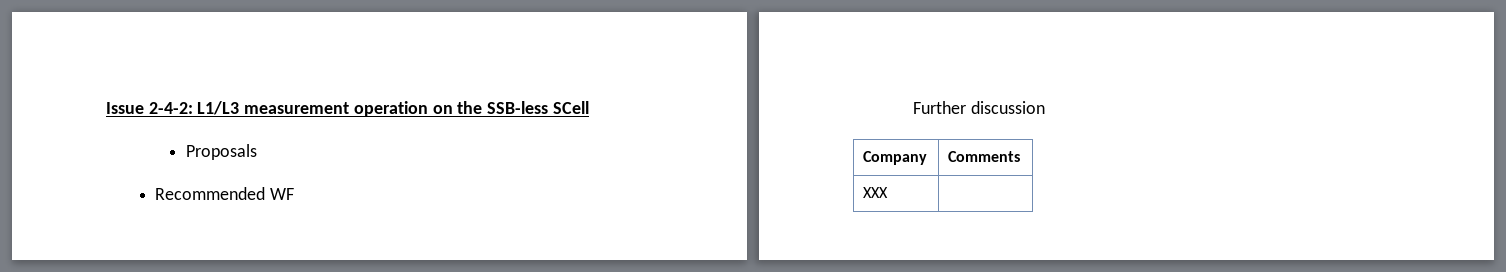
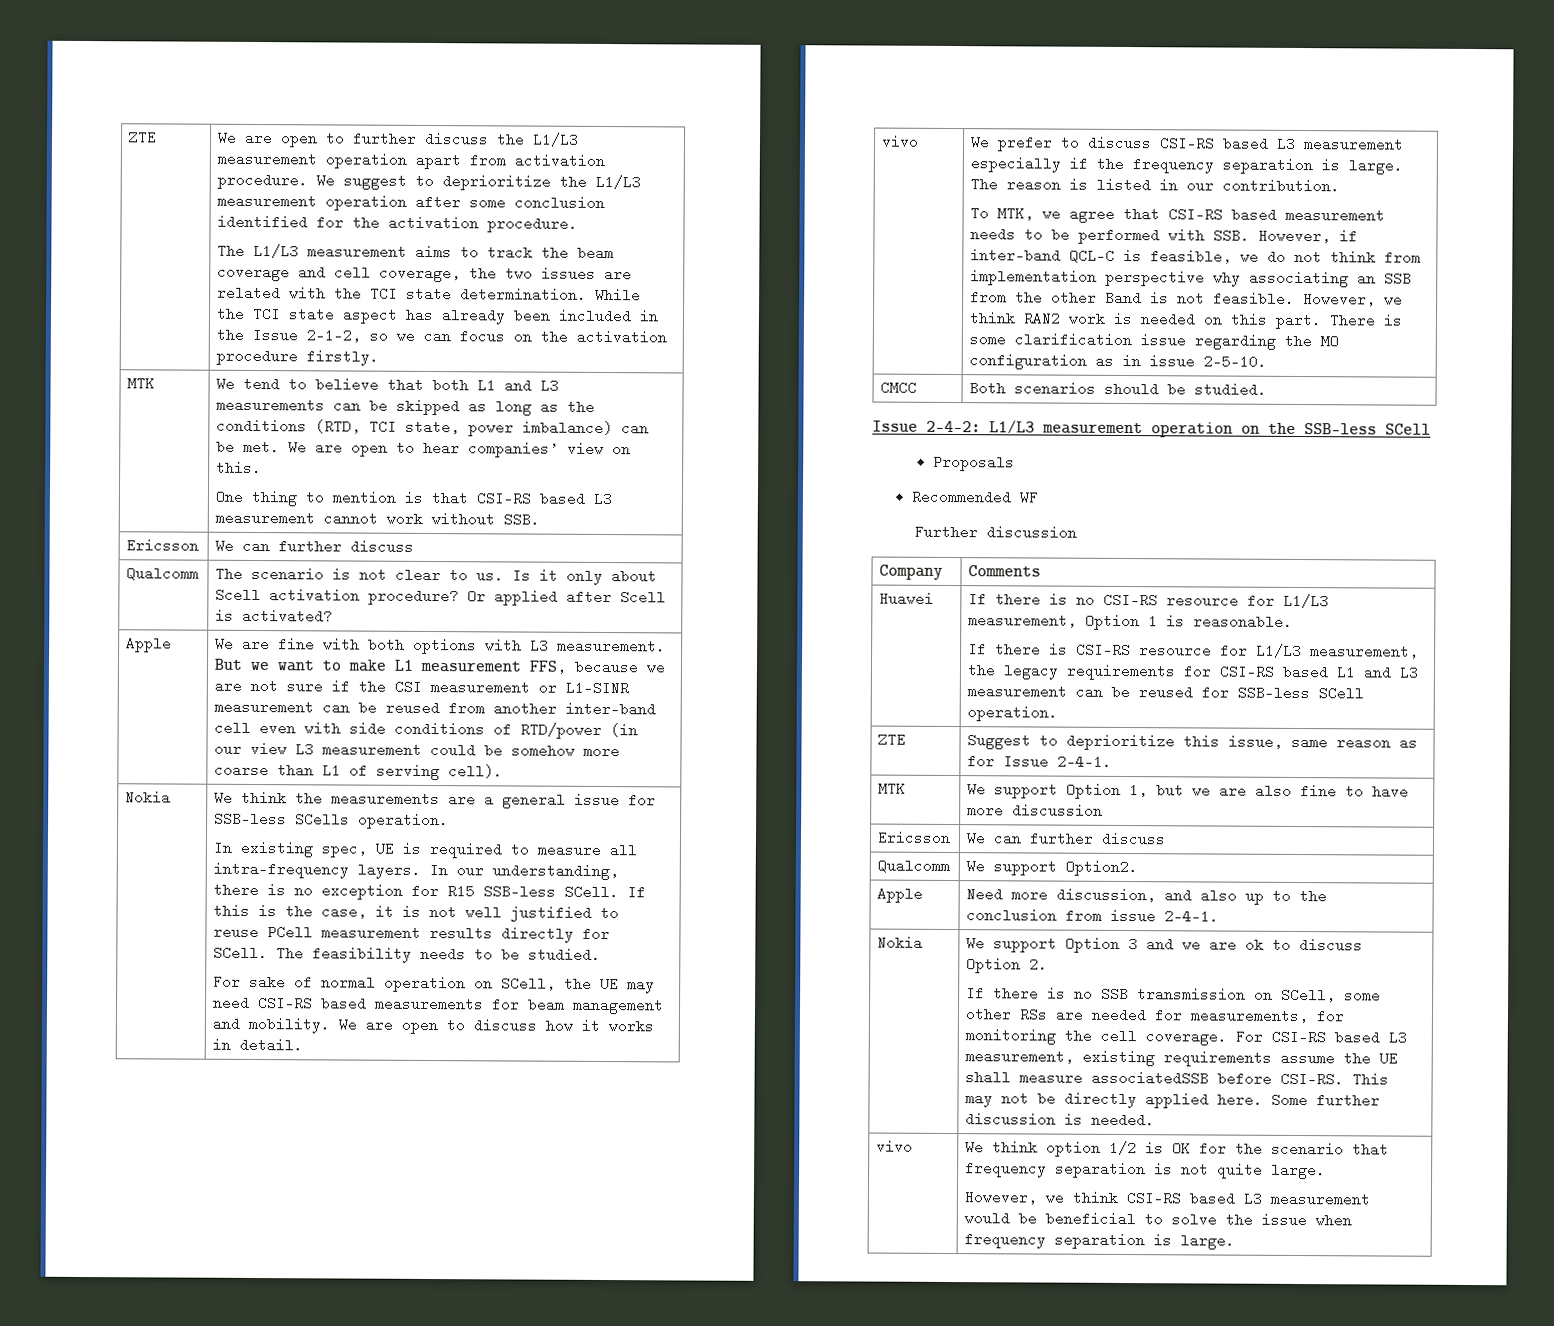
+ ZTE | We are open to further discuss the L1/L3 measurement operation apart from activation procedure. We suggest to deprioritize the L1/L3 measurement operation after some conclusion identified for the activation procedure.
+ The L1/L3 measurement aims to track the beam coverage and cell coverage, the two issues are related with the TCI state determination. While the TCI state aspect has already been included in the Issue 2-1-2, so we can focus on the activation procedure firstly.
+ MTK | We tend to believe that both L1 and L3 measurements can be skipped as long as the conditions (RTD, TCI state, power imbalance) can be met. We are open to hear companies’ view on this.
+ One thing to mention is that CSI-RS based L3 measurement cannot work without SSB.
+ Ericsson | We can further discuss
+ Qualcomm | The scenario is not clear to us. Is it only about Scell activation procedure? Or applied after Scell is activated?
+ Apple | We are fine with both options with L3 measurement. But we want to make L1 measurement FFS, because we are not sure if the CSI measurement or L1-SINR measurement can be reused from another inter-band cell even with side conditions of RTD/power (in our view L3 measurement could be somehow more coarse than L1 of serving cell).
+ Nokia | We think the measurements are a general issue for SSB-less SCells operation.
+ In existing spec, UE is required to measure all intra-frequency layers. In our understanding, there is no exception for R15 SSB-less SCell. If this is the case, it is not well justified to reuse PCell measurement results directly for SCell. The feasibility needs to be studied.
+ For sake of normal operation on SCell, the UE may need CSI-RS based measurements for beam management and mobility. We are open to discuss how it works in detail.
+ vivo | We prefer to discuss CSI-RS based L3 measurement especially if the frequency separation is large. The reason is listed in our contribution.
+ To MTK, we agree that CSI-RS based measurement needs to be performed with SSB. However, if inter-band QCL-C is feasible, we do not think from implementation perspective why associating an SSB from the other Band is not feasible. However, we think RAN2 work is needed on this part. There is some clarification issue regarding the MO configuration as in issue 2-5-10.
+ CMCC | Both scenarios should be studied.
- XXX |
+ Huawei | If there is no CSI-RS resource for L1/L3 measurement, Option 1 is reasonable.
+ If there is CSI-RS resource for L1/L3 measurement, the legacy requirements for CSI-RS based L1 and L3 measurement can be reused for SSB-less SCell operation.
+ ZTE | Suggest to deprioritize this issue, same reason as for Issue 2-4-1.
+ MTK | We support Option 1, but we are also fine to have more discussion
+ Ericsson | We can further discuss
+ Qualcomm | We support Option2.
+ Apple | Need more discussion, and also up to the conclusion from issue 2-4-1.
+ Nokia | We support Option 3 and we are ok to discuss Option 2.
+ If there is no SSB transmission on SCell, some other RSs are needed for measurements, for monitoring the cell coverage. For CSI-RS based L3 measurement, existing requirements assume the UE shall measure associatedSSB before CSI-RS. This may not be directly applied here. Some further discussion is needed.
+ vivo | We think option 1/2 is OK for the scenario that frequency separation is not quite large.
+ However, we think CSI-RS based L3 measurement would be beneficial to solve the issue when frequency separation is large.

